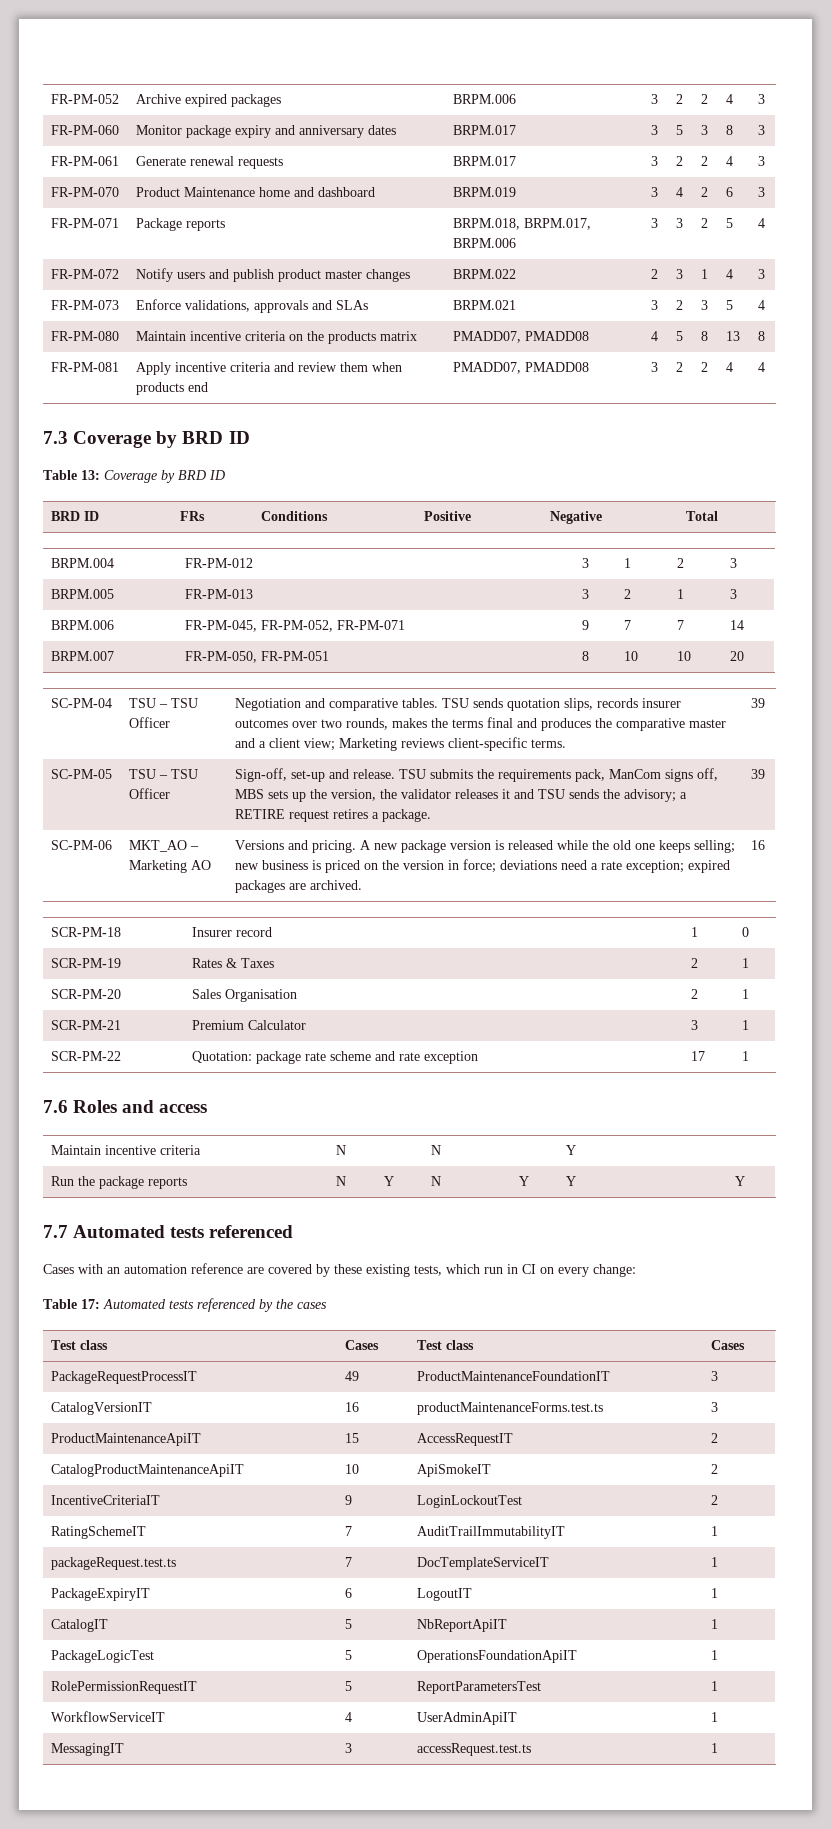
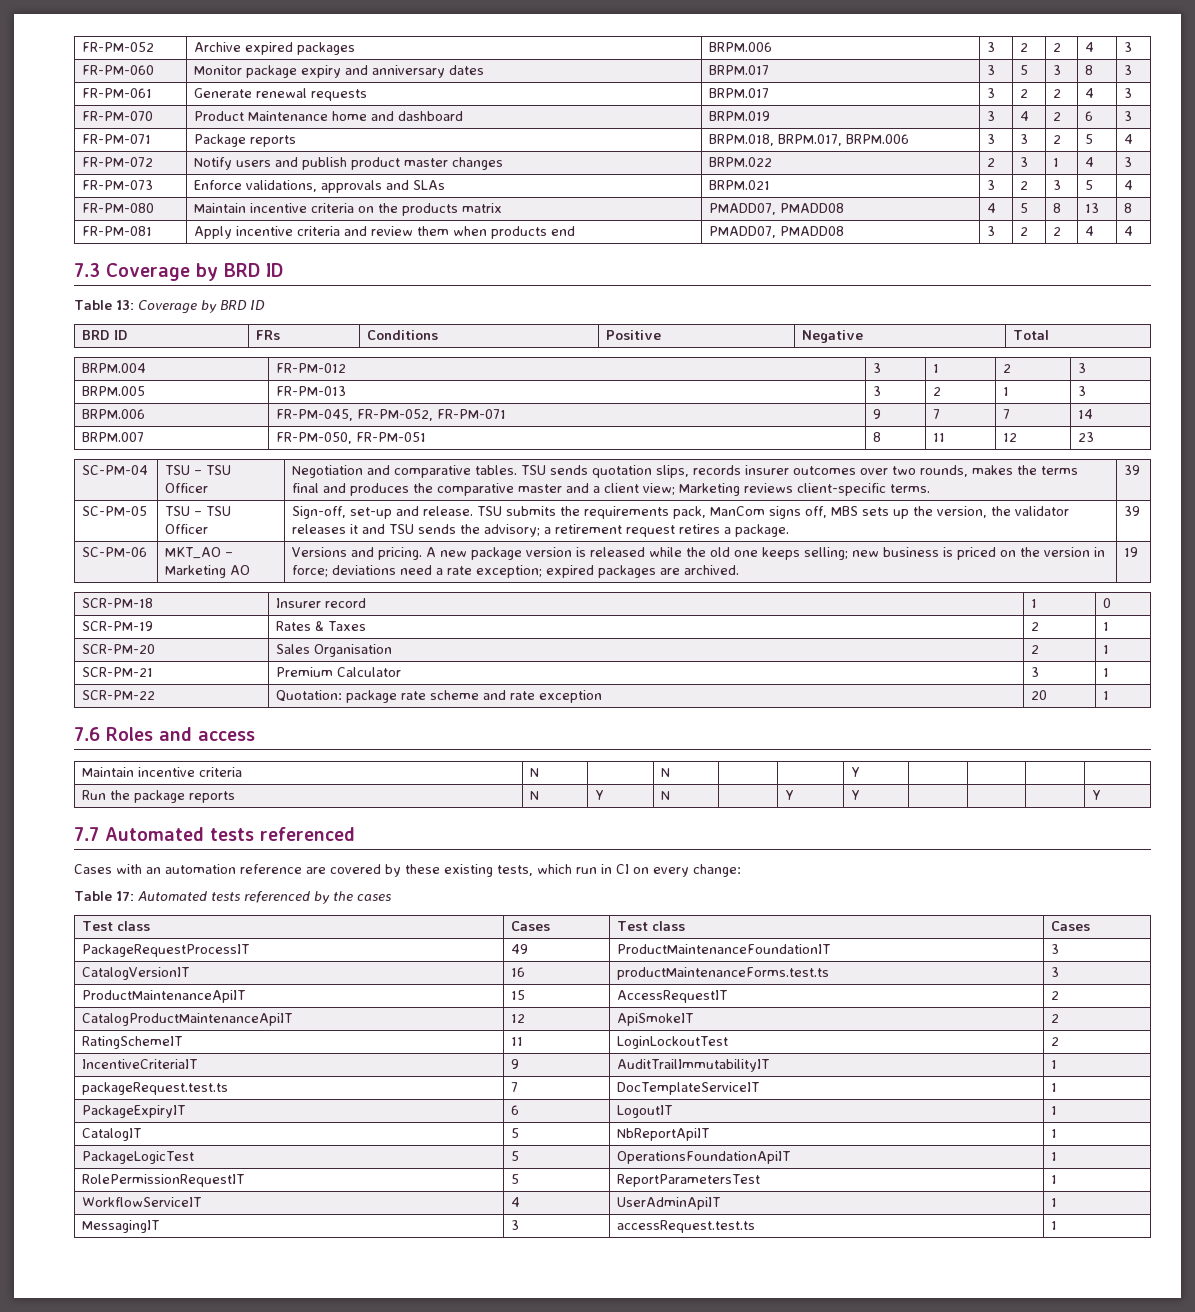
- BRPM.007 | FR-PM-050, FR-PM-051 | 8 | 10 | 10 | 20
+ BRPM.007 | FR-PM-050, FR-PM-051 | 8 | 11 | 12 | 23
- SC-PM-05 | TSU – TSU Officer | Sign-off, set-up and release. TSU submits the requirements pack, ManCom signs off, MBS sets up the version, the validator releases it and TSU sends the advisory; a RETIRE request retires a package. | 39
+ SC-PM-05 | TSU – TSU Officer | Sign-off, set-up and release. TSU submits the requirements pack, ManCom signs off, MBS sets up the version, the validator releases it and TSU sends the advisory; a retirement request retires a package. | 39
- SC-PM-06 | MKT_AO – Marketing AO | Versions and pricing. A new package version is released while the old one keeps selling; new business is priced on the version in force; deviations need a rate exception; expired packages are archived. | 16
+ SC-PM-06 | MKT_AO – Marketing AO | Versions and pricing. A new package version is released while the old one keeps selling; new business is priced on the version in force; deviations need a rate exception; expired packages are archived. | 19
- SCR-PM-22 | Quotation: package rate scheme and rate exception | 17 | 1
+ SCR-PM-22 | Quotation: package rate scheme and rate exception | 20 | 1
- CatalogProductMaintenanceApiIT | 10 | ApiSmokeIT | 2
+ CatalogProductMaintenanceApiIT | 12 | ApiSmokeIT | 2
- IncentiveCriteriaIT | 9 | LoginLockoutTest | 2
- RatingSchemeIT | 7 | AuditTrailImmutabilityIT | 1
+ RatingSchemeIT | 11 | LoginLockoutTest | 2
+ IncentiveCriteriaIT | 9 | AuditTrailImmutabilityIT | 1

